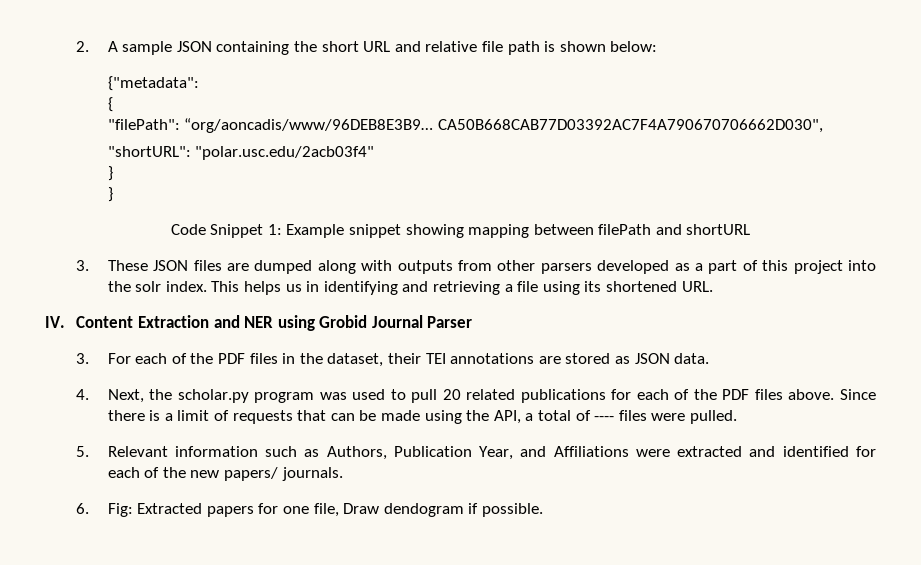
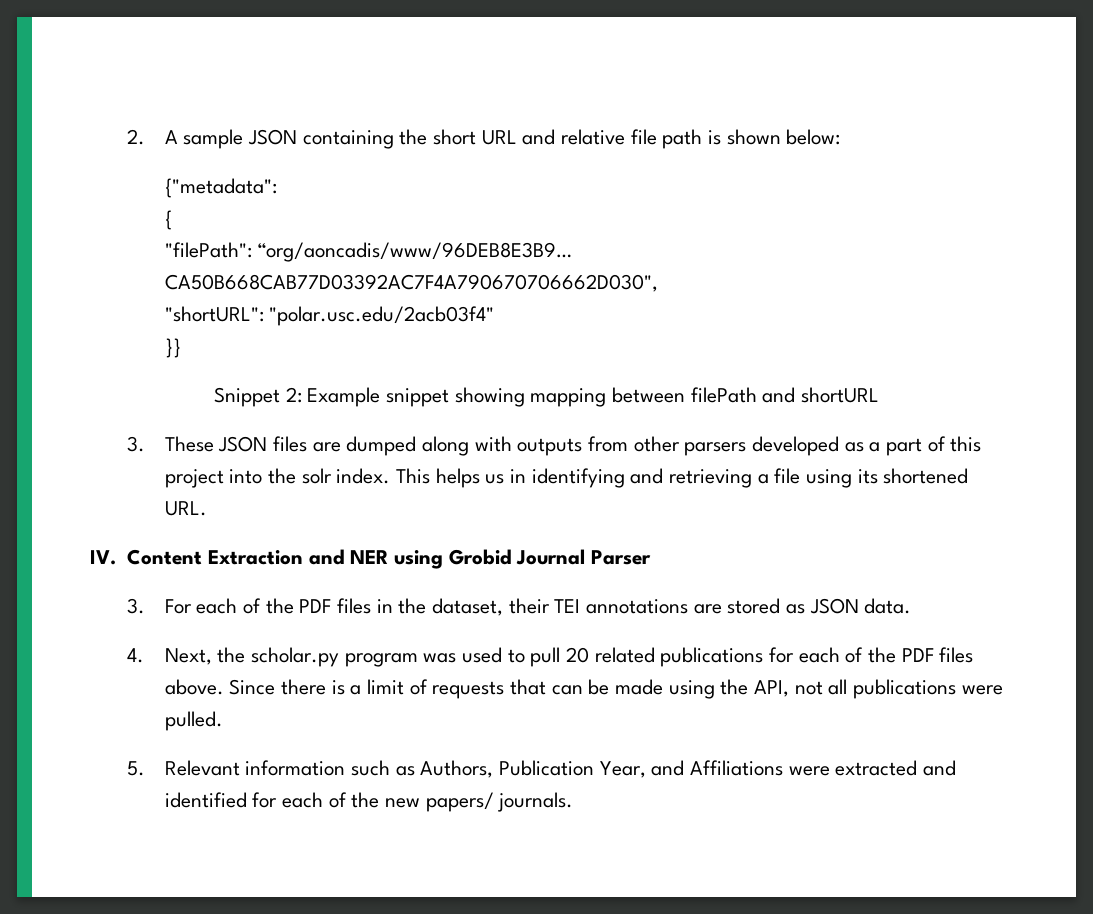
  "shortURL": "polar.usc.edu/2acb03f4"
- }
- }
- Code Snippet 1: Example snippet showing mapping between filePath and shortURL
+ }}
+ Snippet 2: Example snippet showing mapping between filePath and shortURL
- Since there is a limit of requests that can be made using the API, a total of ---- files were pulled.
+ Since there is a limit of requests that can be made using the API, not all publications were pulled.
- 6. Fig: Extracted papers for one file, Draw dendogram if possible.

